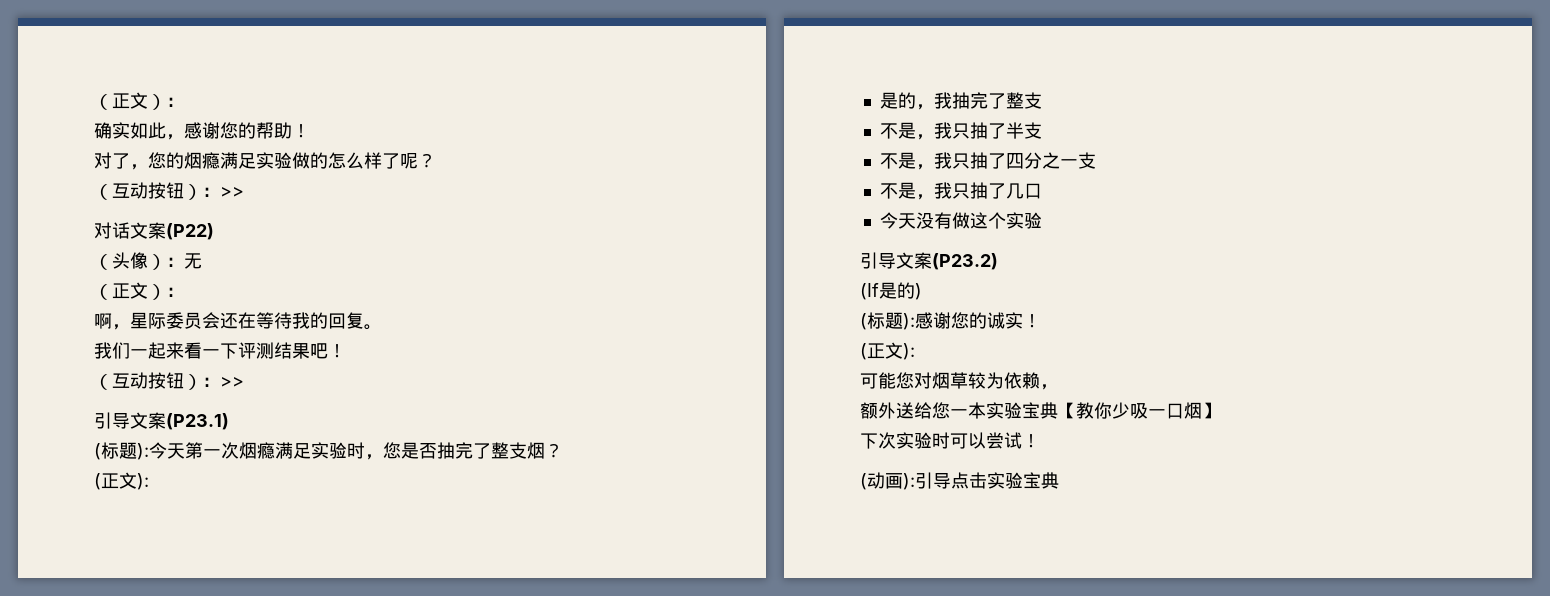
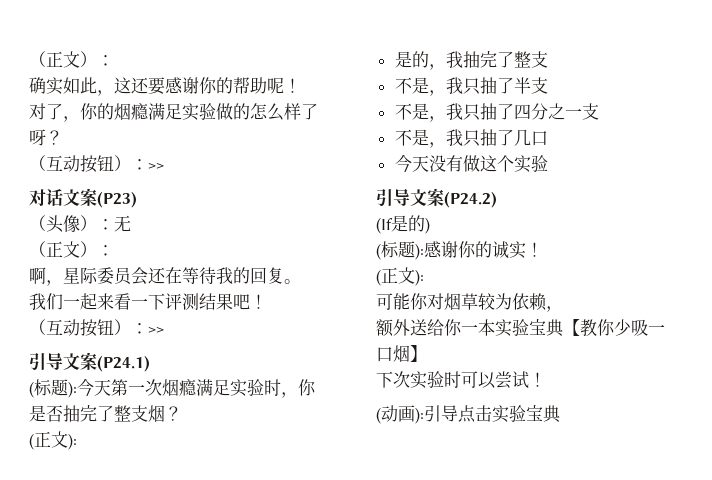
- 确实如此，感谢您的帮助！
+ 确实如此，这还要感谢你的帮助呢！
- 对了，您的烟瘾满足实验做的怎么样了呢？
+ 对了，你的烟瘾满足实验做的怎么样了呀？
- 对话文案(P22)
+ 对话文案(P23)
- 引导文案(P23.1)
+ 引导文案(P24.1)
- (标题):今天第一次烟瘾满足实验时，您是否抽完了整支烟？
+ (标题):今天第一次烟瘾满足实验时，你是否抽完了整支烟？
- 引导文案(P23.2)
+ 引导文案(P24.2)
- (标题):感谢您的诚实！
+ (标题):感谢你的诚实！
- 可能您对烟草较为依赖，
+ 可能你对烟草较为依赖，
- 额外送给您一本实验宝典【教你少吸一口烟】
+ 额外送给你一本实验宝典【教你少吸一口烟】

